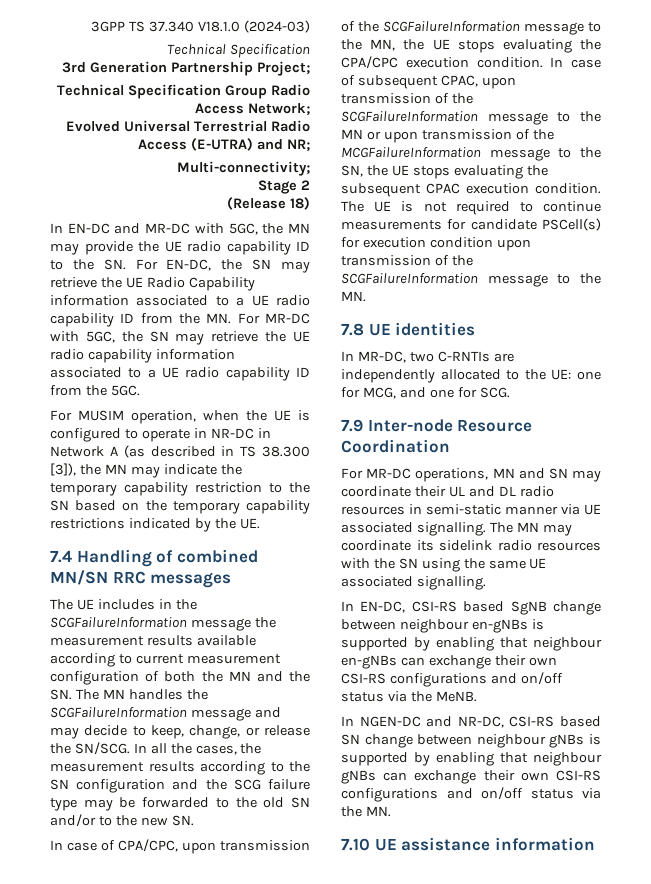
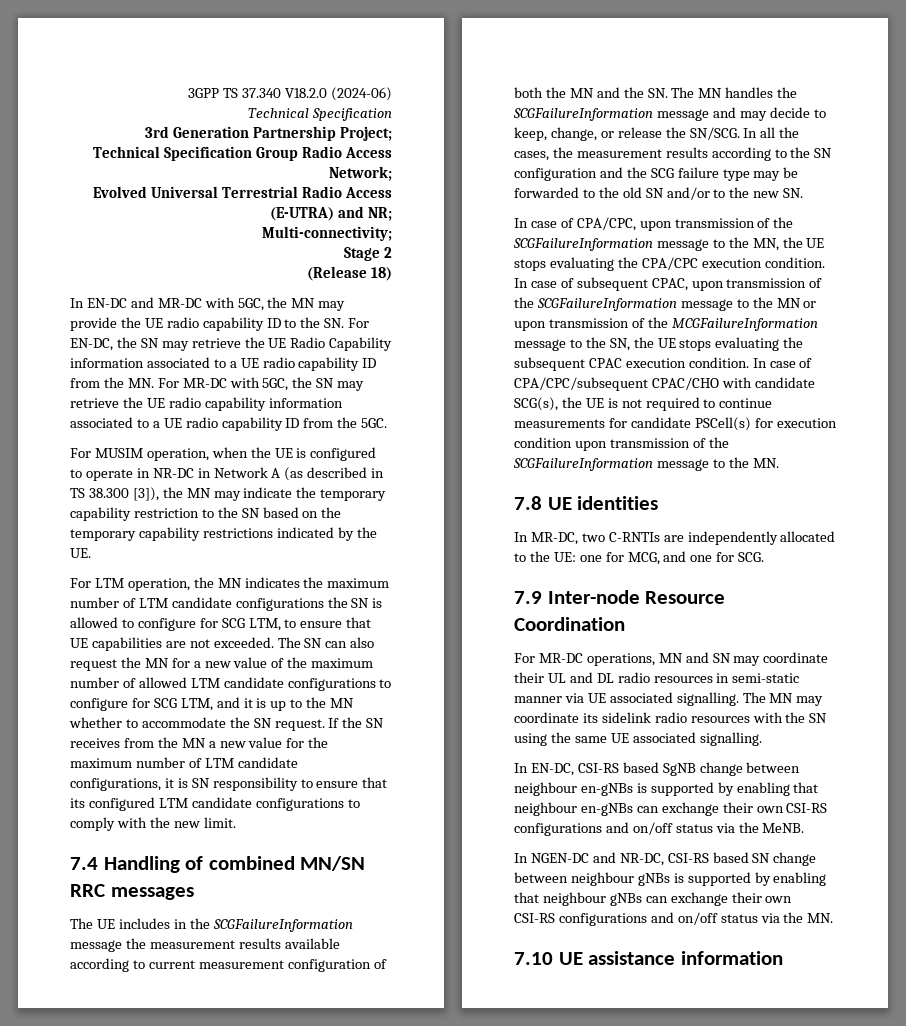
- 3GPP TS 37.340 V18.1.0 (2024-03)
+ 3GPP TS 37.340 V18.2.0 (2024-06)
+ For LTM operation, the MN indicates the maximum number of LTM candidate configurations the SN is allowed to configure for SCG LTM, to ensure that UE capabilities are not exceeded. The SN can also request the MN for a new value of the maximum number of allowed LTM candidate configurations to configure for SCG LTM, and it is up to the MN whether to accommodate the SN request. If the SN receives from the MN a new value for the maximum number of LTM candidate configurations, it is SN responsibility to ensure that its configured LTM candidate configurations to comply with the new limit.
- The UE is not required to continue measurements for candidate PSCell(s) for execution condition upon transmission of the SCGFailureInformation message to the MN.
+ In case of CPA/CPC/subsequent CPAC/CHO with candidate SCG(s), the UE is not required to continue measurements for candidate PSCell(s) for execution condition upon transmission of the SCGFailureInformation message to the MN.

